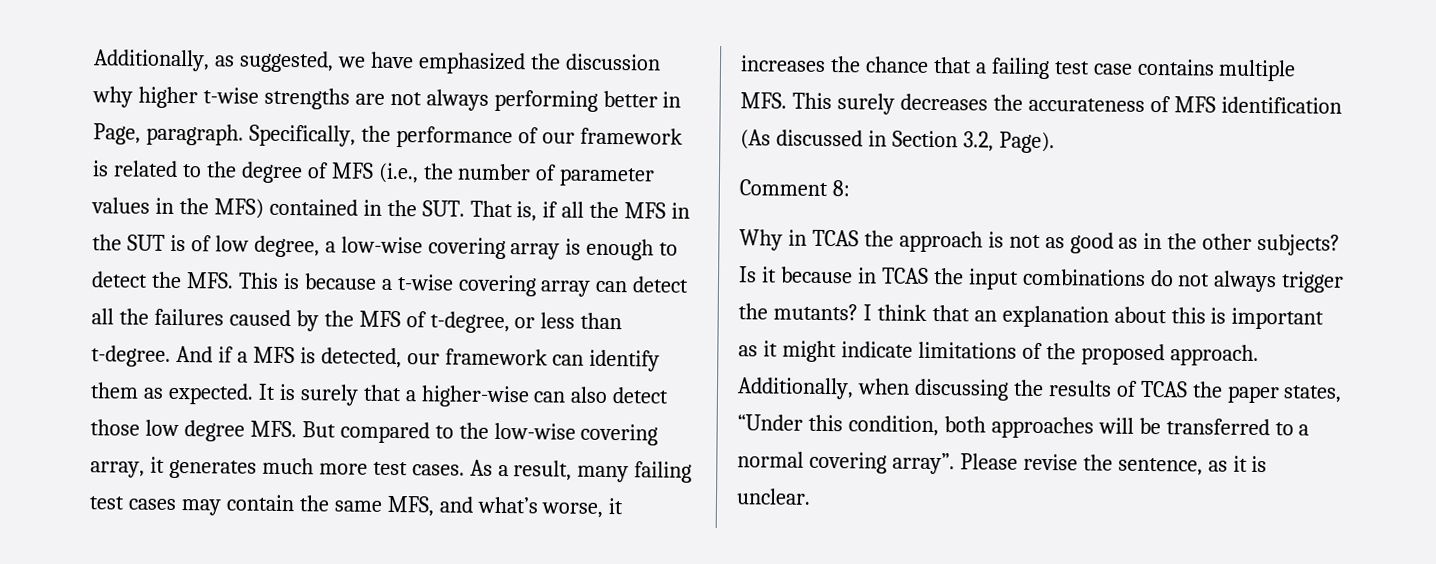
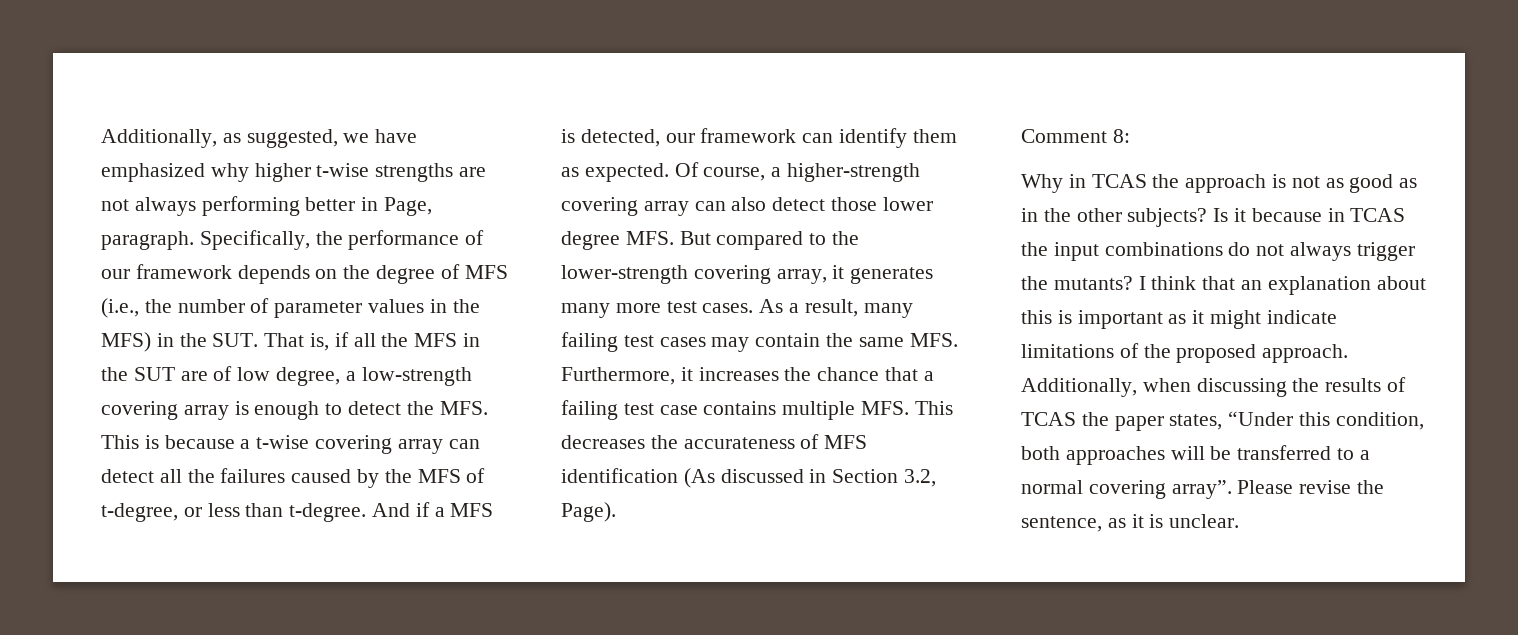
- Additionally, as suggested, we have emphasized the discussion why higher t-wise strengths are not always performing better in Page, paragraph.
+ Additionally, as suggested, we have emphasized why higher t-wise strengths are not always performing better in Page, paragraph.
- Specifically, the performance of our framework is related to the degree of MFS (i.e., the number of parameter values in the MFS) contained in the SUT. That is, if all the MFS in the SUT is of low degree, a low-wise covering array is enough to detect the MFS. This is because a t-wise covering array can detect all the failures caused by the MFS of t-degree, or less than t-degree.
+ Specifically, the performance of our framework depends on the degree of MFS (i.e., the number of parameter values in the MFS) in the SUT. That is, if all the MFS in the SUT are of low degree, a low-strength covering array is enough to detect the MFS. This is because a t-wise covering array can detect all the failures caused by the MFS of t-degree, or less than t-degree.
- It is surely that a higher-wise can also detect those low degree MFS. But compared to the low-wise covering array, it generates much more test cases.
+ Of course, a higher-strength covering array can also detect those lower degree MFS. But compared to the lower-strength covering array, it generates many more test cases.
- As a result, many failing test cases may contain the same MFS, and what’s worse, it increases the chance that a failing test case contains multiple MFS. This surely decreases the accurateness of MFS identification (As discussed in Section 3.2, Page).
+ As a result, many failing test cases may contain the same MFS. Furthermore, it increases the chance that a failing test case contains multiple MFS. This decreases the accurateness of MFS identification (As discussed in Section 3.2, Page).

